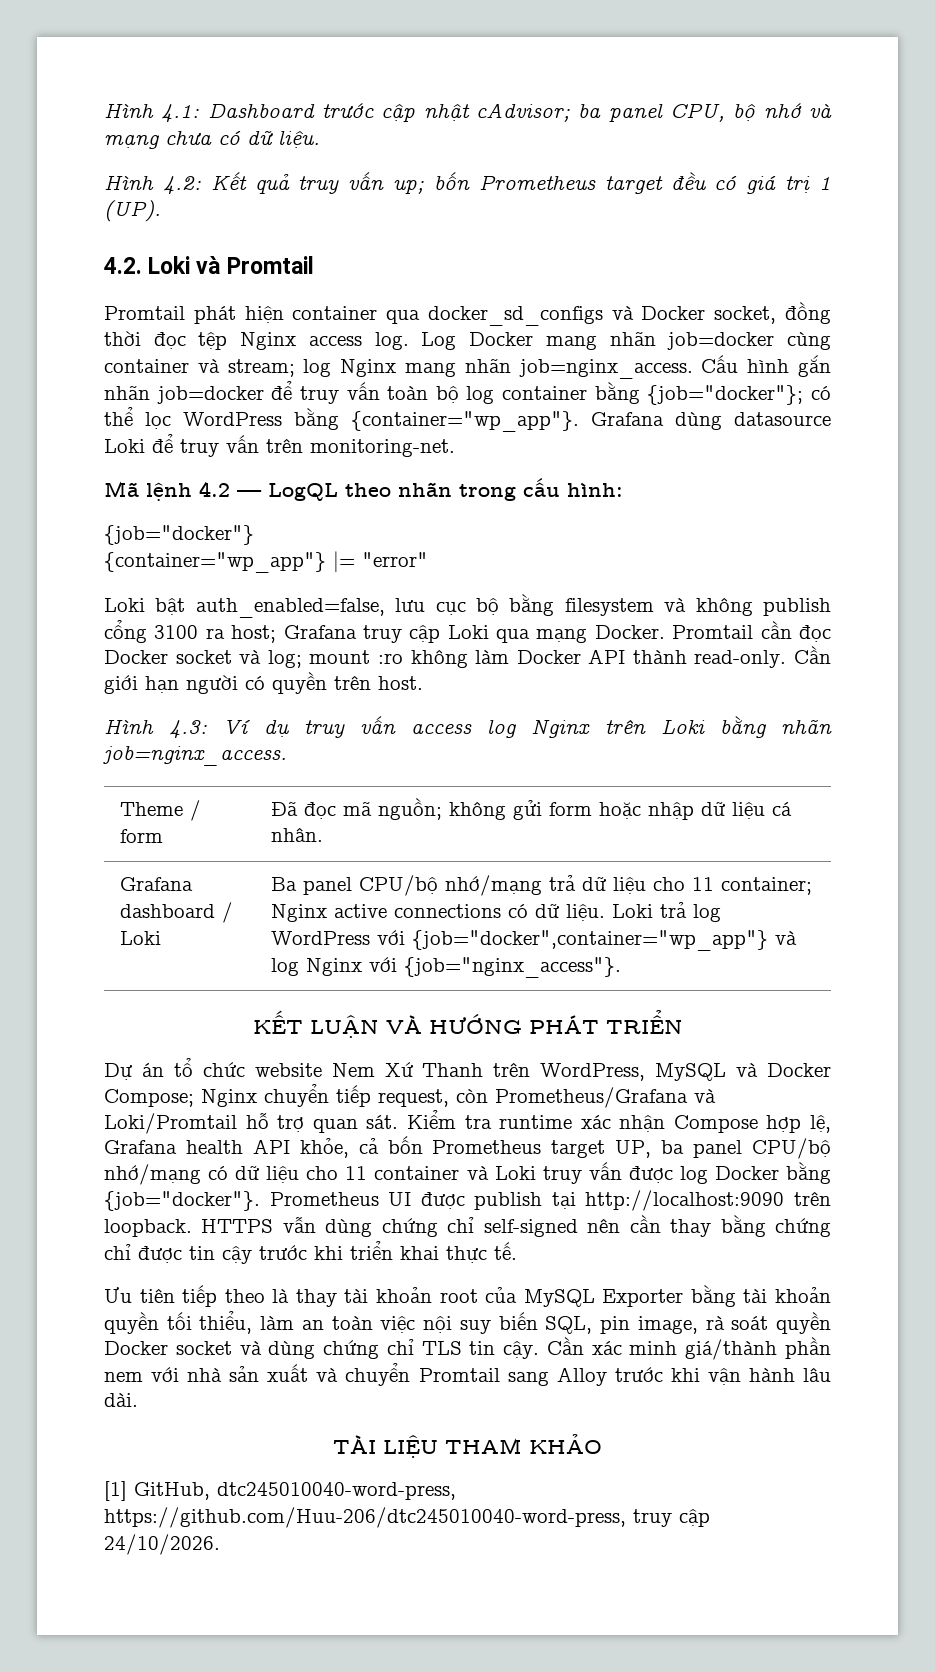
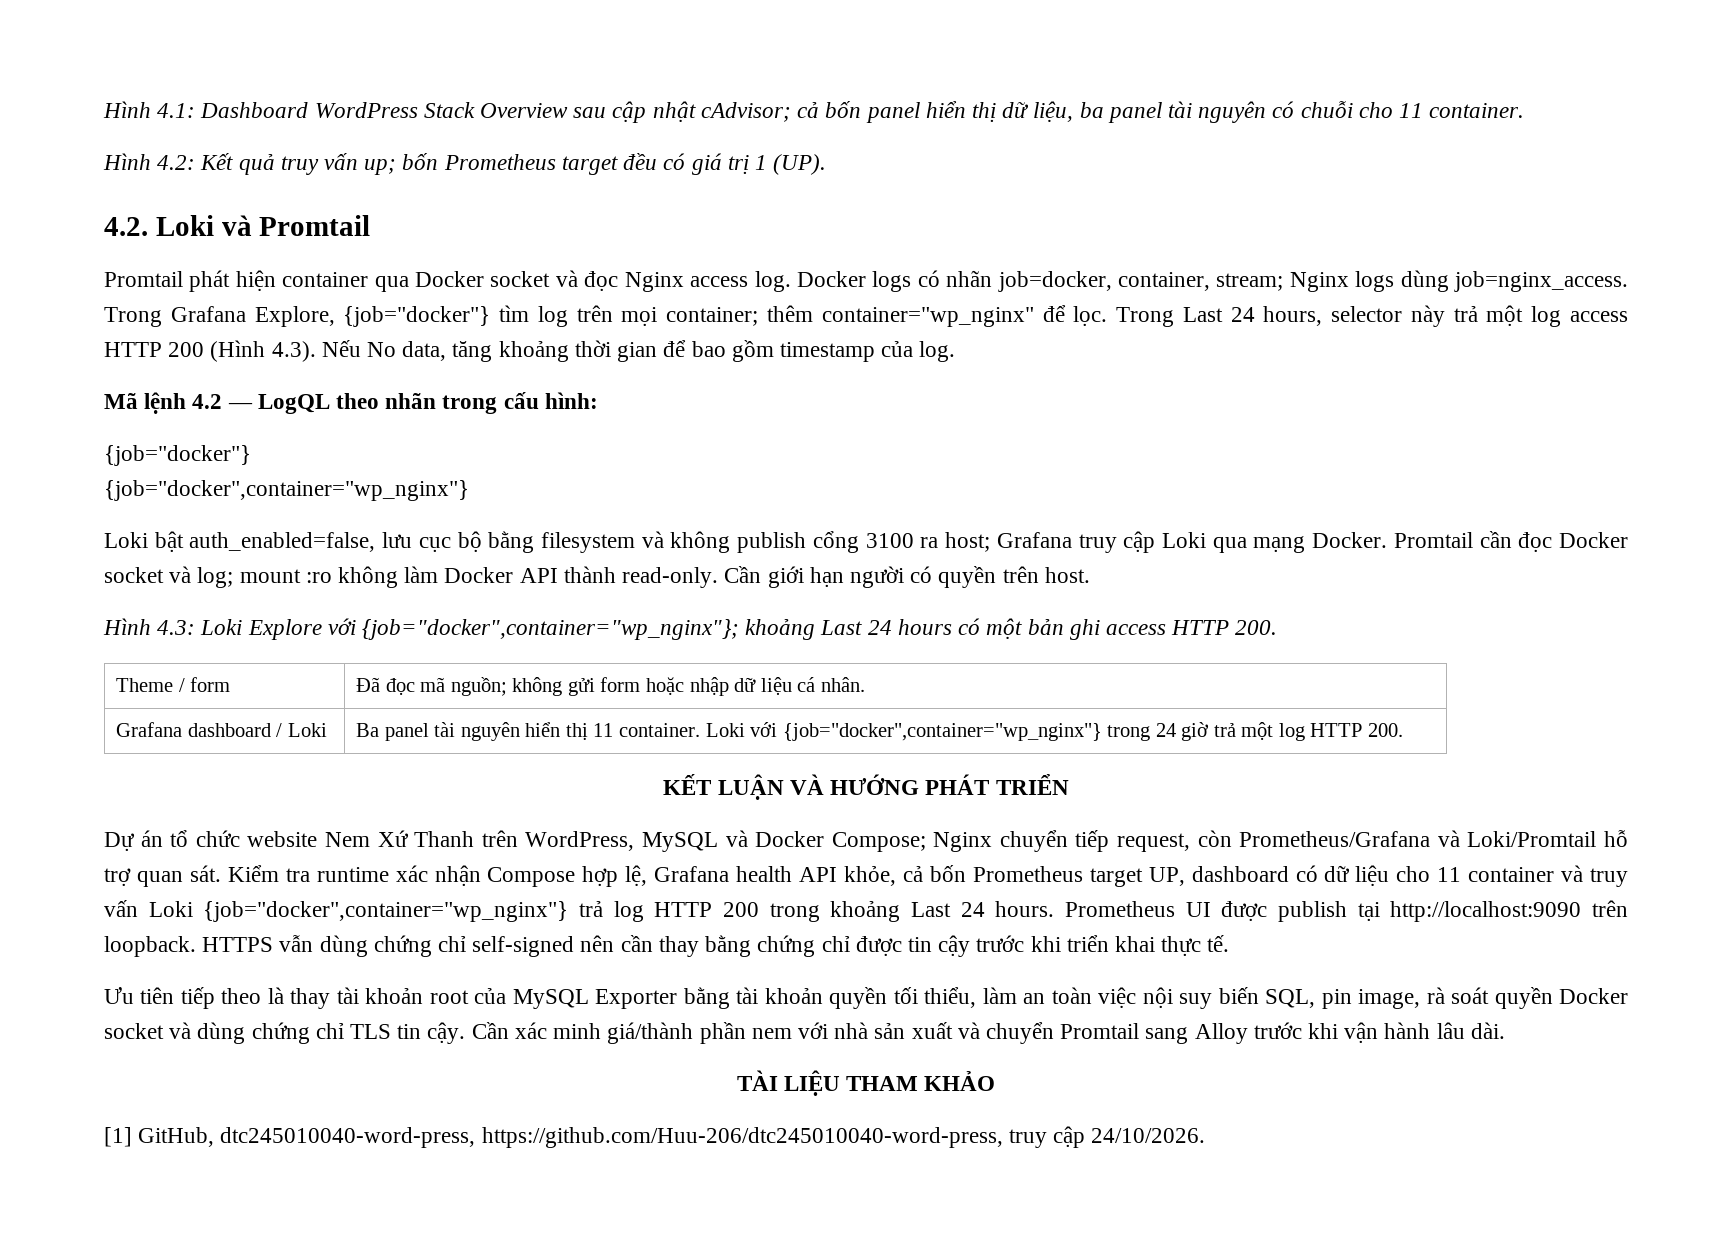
- Hình 4.1: Dashboard trước cập nhật cAdvisor; ba panel CPU, bộ nhớ và mạng chưa có dữ liệu.
+ Hình 4.1: Dashboard WordPress Stack Overview sau cập nhật cAdvisor; cả bốn panel hiển thị dữ liệu, ba panel tài nguyên có chuỗi cho 11 container.
- Promtail phát hiện container qua docker_sd_configs và Docker socket, đồng thời đọc tệp Nginx access log. Log Docker mang nhãn job=docker cùng container và stream; log Nginx mang nhãn job=nginx_access. Cấu hình gắn nhãn job=docker để truy vấn toàn bộ log container bằng {job="docker"}; có thể lọc WordPress bằng {container="wp_app"}. Grafana dùng datasource Loki để truy vấn trên monitoring-net.
+ Promtail phát hiện container qua Docker socket và đọc Nginx access log. Docker logs có nhãn job=docker, container, stream; Nginx logs dùng job=nginx_access. Trong Grafana Explore, {job="docker"} tìm log trên mọi container; thêm container="wp_nginx" để lọc. Trong Last 24 hours, selector này trả một log access HTTP 200 (Hình 4.3). Nếu No data, tăng khoảng thời gian để bao gồm timestamp của log.
  Mã lệnh 4.2 — LogQL theo nhãn trong cấu hình:
  {job="docker"}
- {container="wp_app"} |= "error"
+ {job="docker",container="wp_nginx"}
- Hình 4.3: Ví dụ truy vấn access log Nginx trên Loki bằng nhãn job=nginx_access.
+ Hình 4.3: Loki Explore với {job="docker",container="wp_nginx"}; khoảng Last 24 hours có một bản ghi access HTTP 200.
- Grafana dashboard / Loki | Ba panel CPU/bộ nhớ/mạng trả dữ liệu cho 11 container; Nginx active connections có dữ liệu. Loki trả log WordPress với {job="docker",container="wp_app"} và log Nginx với {job="nginx_access"}.
+ Grafana dashboard / Loki | Ba panel tài nguyên hiển thị 11 container. Loki với {job="docker",container="wp_nginx"} trong 24 giờ trả một log HTTP 200.
- Kiểm tra runtime xác nhận Compose hợp lệ, Grafana health API khỏe, cả bốn Prometheus target UP, ba panel CPU/bộ nhớ/mạng có dữ liệu cho 11 container và Loki truy vấn được log Docker bằng {job="docker"}.
+ Kiểm tra runtime xác nhận Compose hợp lệ, Grafana health API khỏe, cả bốn Prometheus target UP, dashboard có dữ liệu cho 11 container và truy vấn Loki {job="docker",container="wp_nginx"} trả log HTTP 200 trong khoảng Last 24 hours.

